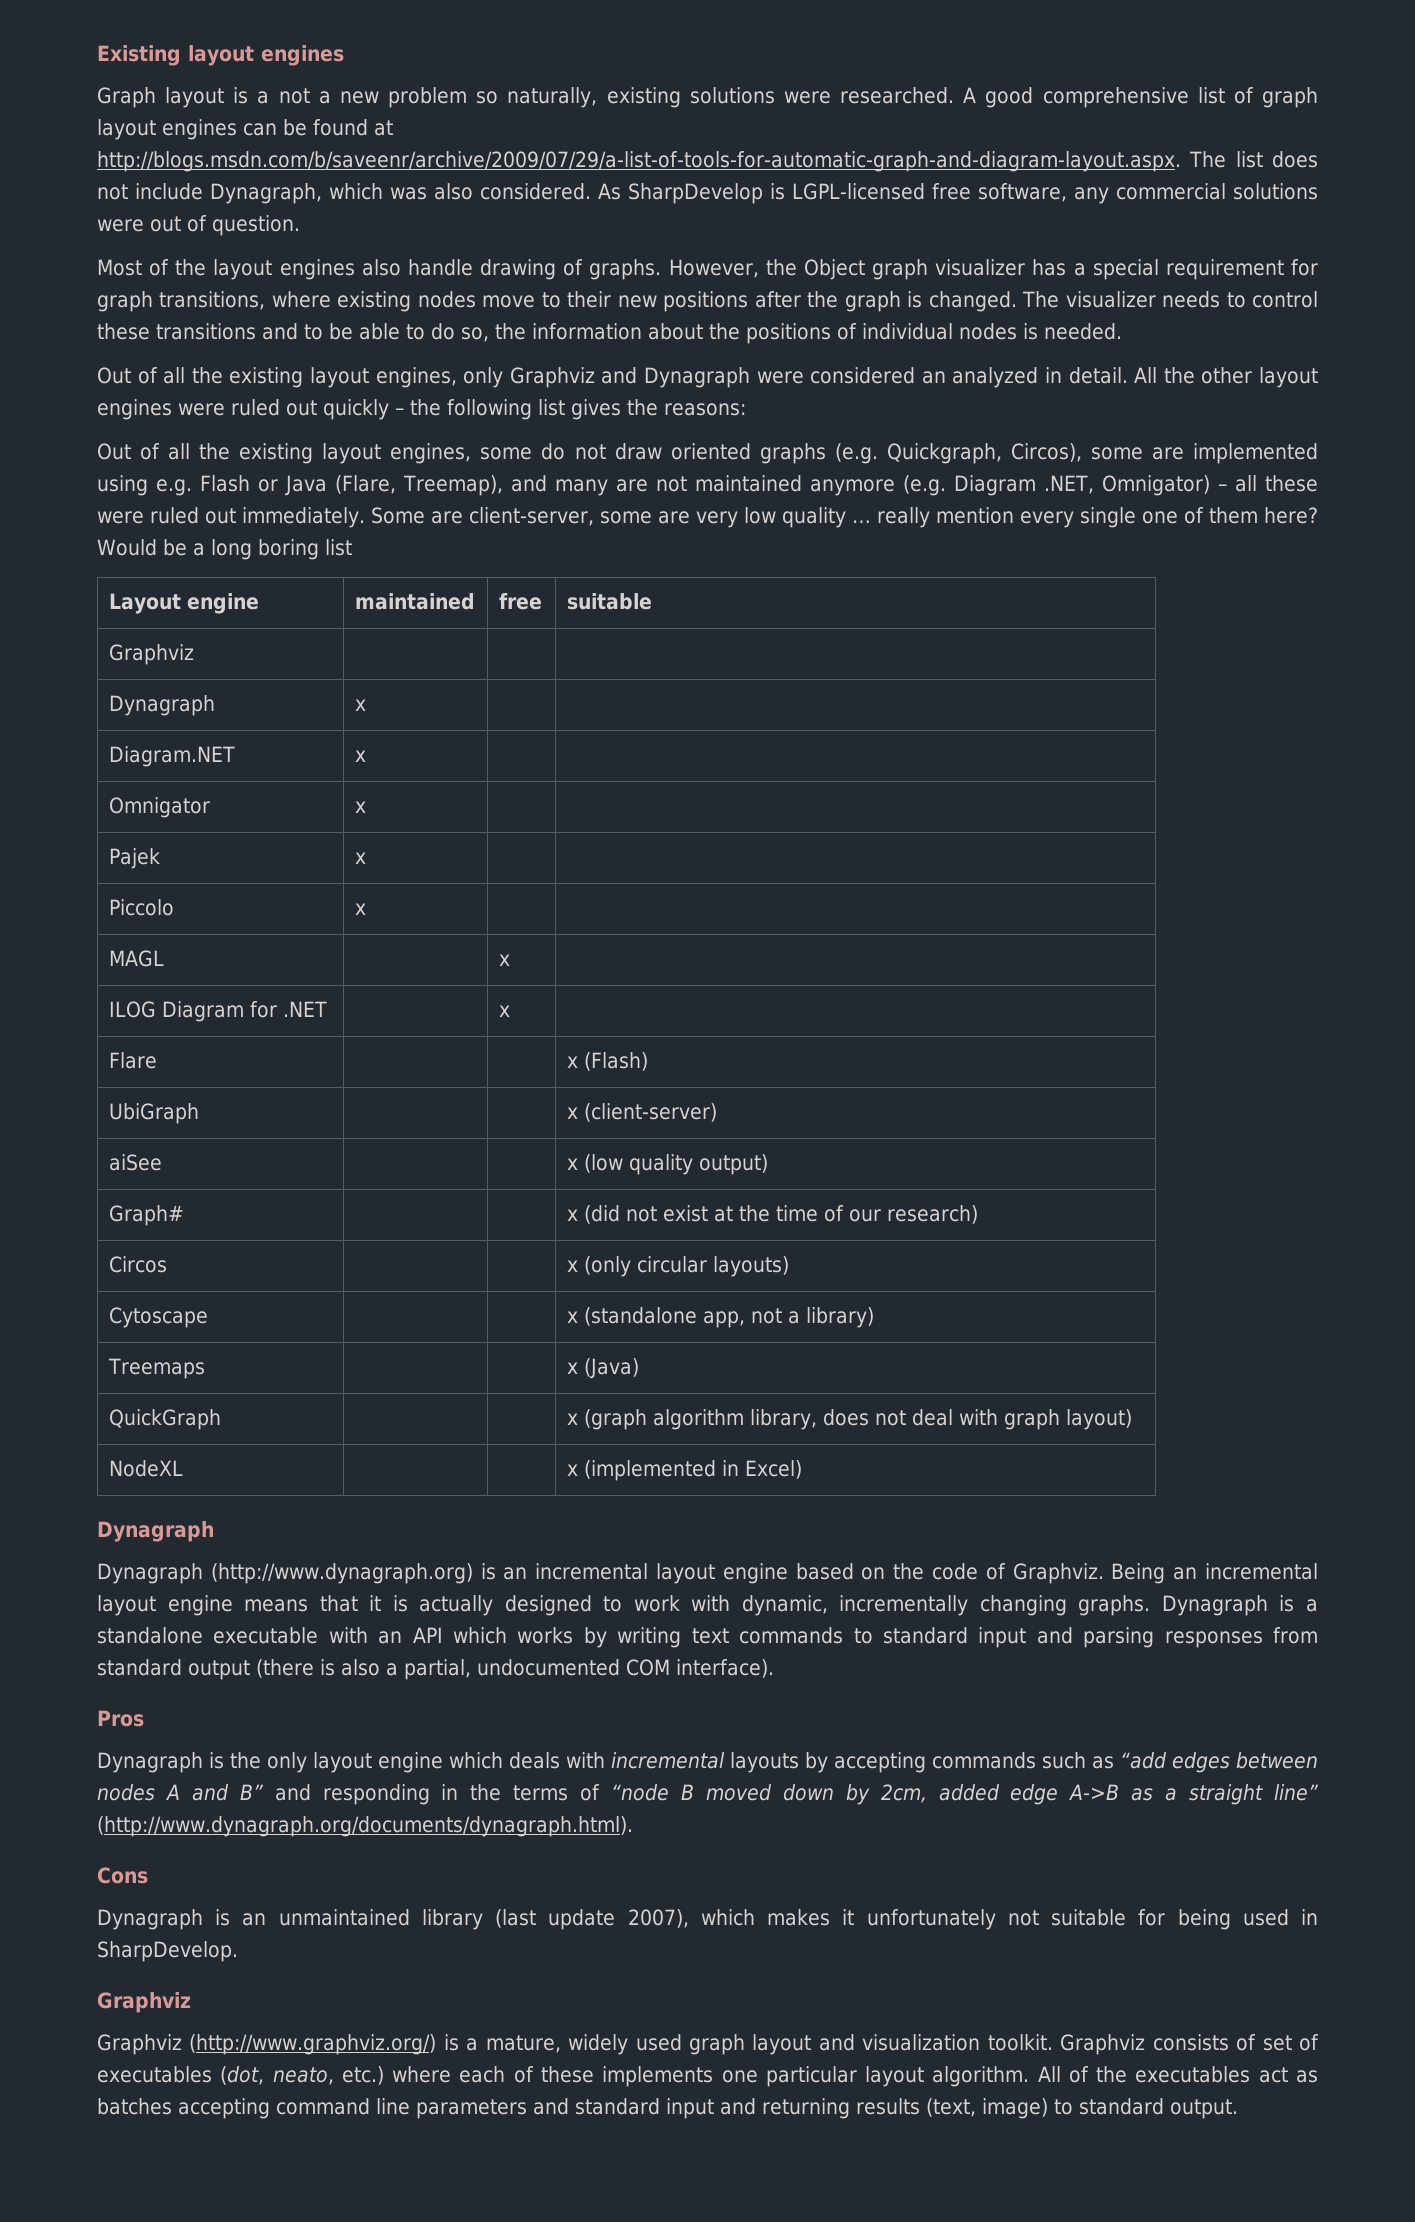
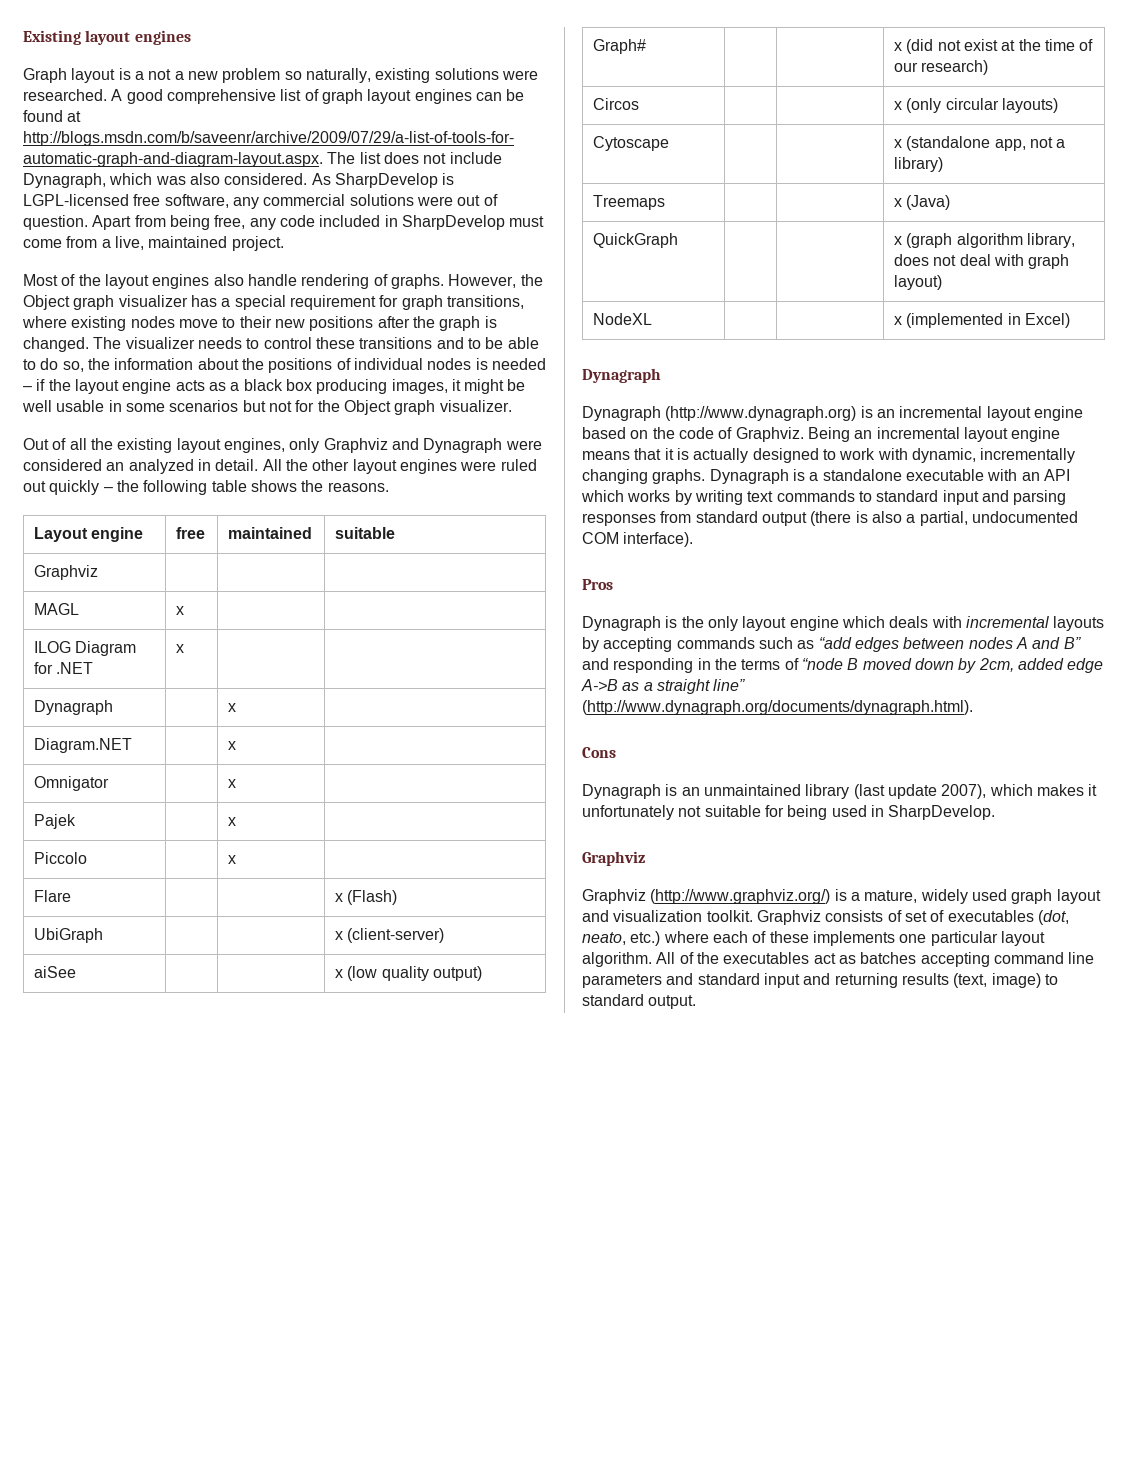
+ Apart from being free, any code included in SharpDevelop must come from a live, maintained project.
- Most of the layout engines also handle drawing of graphs.
+ Most of the layout engines also handle rendering of graphs.
- The visualizer needs to control these transitions and to be able to do so, the information about the positions of individual nodes is needed.
+ The visualizer needs to control these transitions and to be able to do so, the information about the positions of individual nodes is needed – if the layout engine acts as a black box producing images, it might be well usable in some scenarios but not for the Object graph visualizer.
- All the other layout engines were ruled out quickly – the following list gives the reasons:
- Out of all the existing layout engines, some do not draw oriented graphs (e.g. Quickgraph, Circos), some are implemented using e.g. Flash or Java (Flare, Treemap), and many are not maintained anymore (e.g. Diagram .NET, Omnigator) – all these were ruled out immediately. Some are client-server, some are very low quality … really mention every single one of them here? Would be a long boring list
+ All the other layout engines were ruled out quickly – the following table shows the reasons.
- Layout engine | maintained | free | suitable
+ Layout engine | free | maintained | suitable
- Dynagraph | x | |
- Diagram.NET | x | |
- Omnigator | x | |
- Pajek | x | |
- Piccolo | x | |
- MAGL | | x |
- ILOG Diagram for .NET | | x |
+ MAGL | x | |
+ ILOG Diagram for .NET | x | |
+ Dynagraph | | x |
+ Diagram.NET | | x |
+ Omnigator | | x |
+ Pajek | | x |
+ Piccolo | | x |

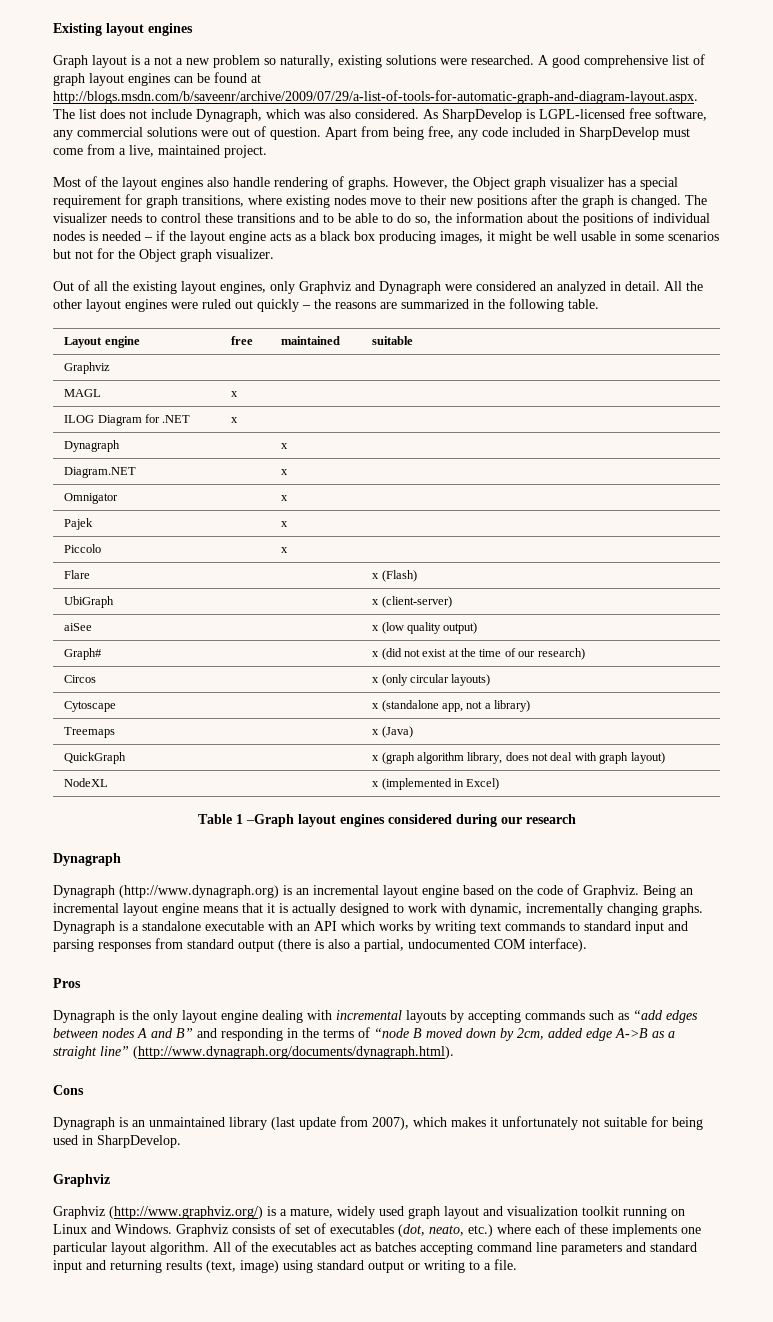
- All the other layout engines were ruled out quickly – the following table shows the reasons.
+ All the other layout engines were ruled out quickly – the reasons are summarized in the following table.
+ Table 1 –Graph layout engines considered during our research
- Dynagraph is the only layout engine which deals with incremental layouts by accepting commands such as “add edges between nodes A and B” and responding in the terms of “node B moved down by 2cm, added edge A->B as a straight line” (http://www.dynagraph.org/documents/dynagraph.html).
+ Dynagraph is the only layout engine dealing with incremental layouts by accepting commands such as “add edges between nodes A and B” and responding in the terms of “node B moved down by 2cm, added edge A->B as a straight line” (http://www.dynagraph.org/documents/dynagraph.html).
- Dynagraph is an unmaintained library (last update 2007), which makes it unfortunately not suitable for being used in SharpDevelop.
+ Dynagraph is an unmaintained library (last update from 2007), which makes it unfortunately not suitable for being used in SharpDevelop.
- Graphviz (http://www.graphviz.org/) is a mature, widely used graph layout and visualization toolkit.
+ Graphviz (http://www.graphviz.org/) is a mature, widely used graph layout and visualization toolkit running on Linux and Windows.
- All of the executables act as batches accepting command line parameters and standard input and returning results (text, image) to standard output.
+ All of the executables act as batches accepting command line parameters and standard input and returning results (text, image) using standard output or writing to a file.

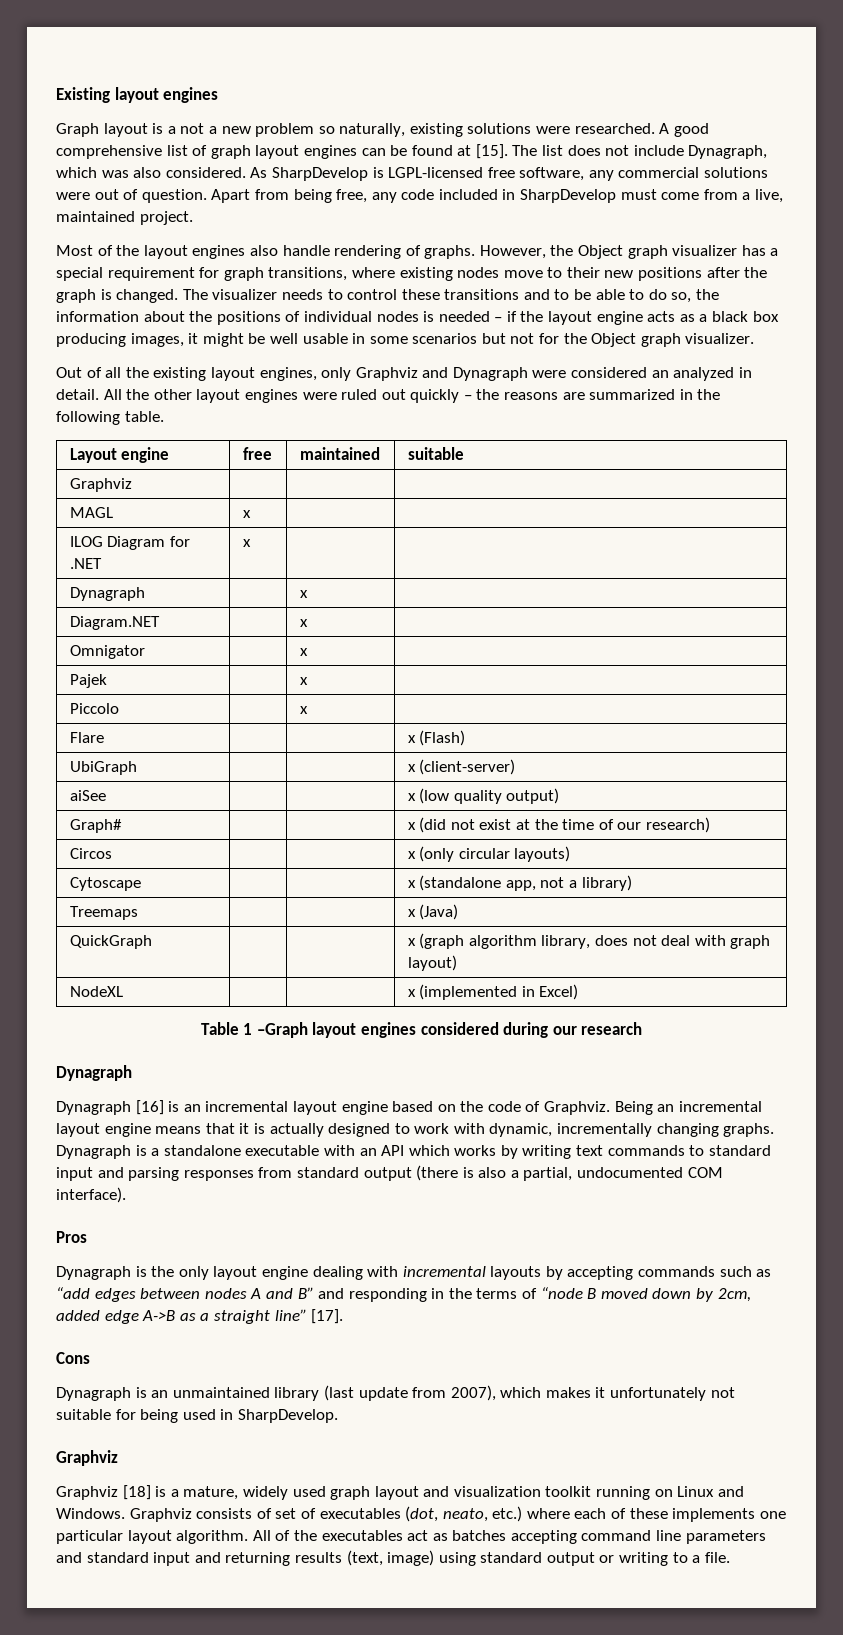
- A good comprehensive list of graph layout engines can be found at http://blogs.msdn.com/b/saveenr/archive/2009/07/29/a-list-of-tools-for-automatic-graph-and-diagram-layout.aspx. The list does not include Dynagraph, which was also considered.
+ A good comprehensive list of graph layout engines can be found at [15]. The list does not include Dynagraph, which was also considered.
- Dynagraph (http://www.dynagraph.org) is an incremental layout engine based on the code of Graphviz.
+ Dynagraph [16] is an incremental layout engine based on the code of Graphviz.
- Dynagraph is the only layout engine dealing with incremental layouts by accepting commands such as “add edges between nodes A and B” and responding in the terms of “node B moved down by 2cm, added edge A->B as a straight line” (http://www.dynagraph.org/documents/dynagraph.html).
+ Dynagraph is the only layout engine dealing with incremental layouts by accepting commands such as “add edges between nodes A and B” and responding in the terms of “node B moved down by 2cm, added edge A->B as a straight line” [17].
- Graphviz (http://www.graphviz.org/) is a mature, widely used graph layout and visualization toolkit running on Linux and Windows.
+ Graphviz [18] is a mature, widely used graph layout and visualization toolkit running on Linux and Windows.

